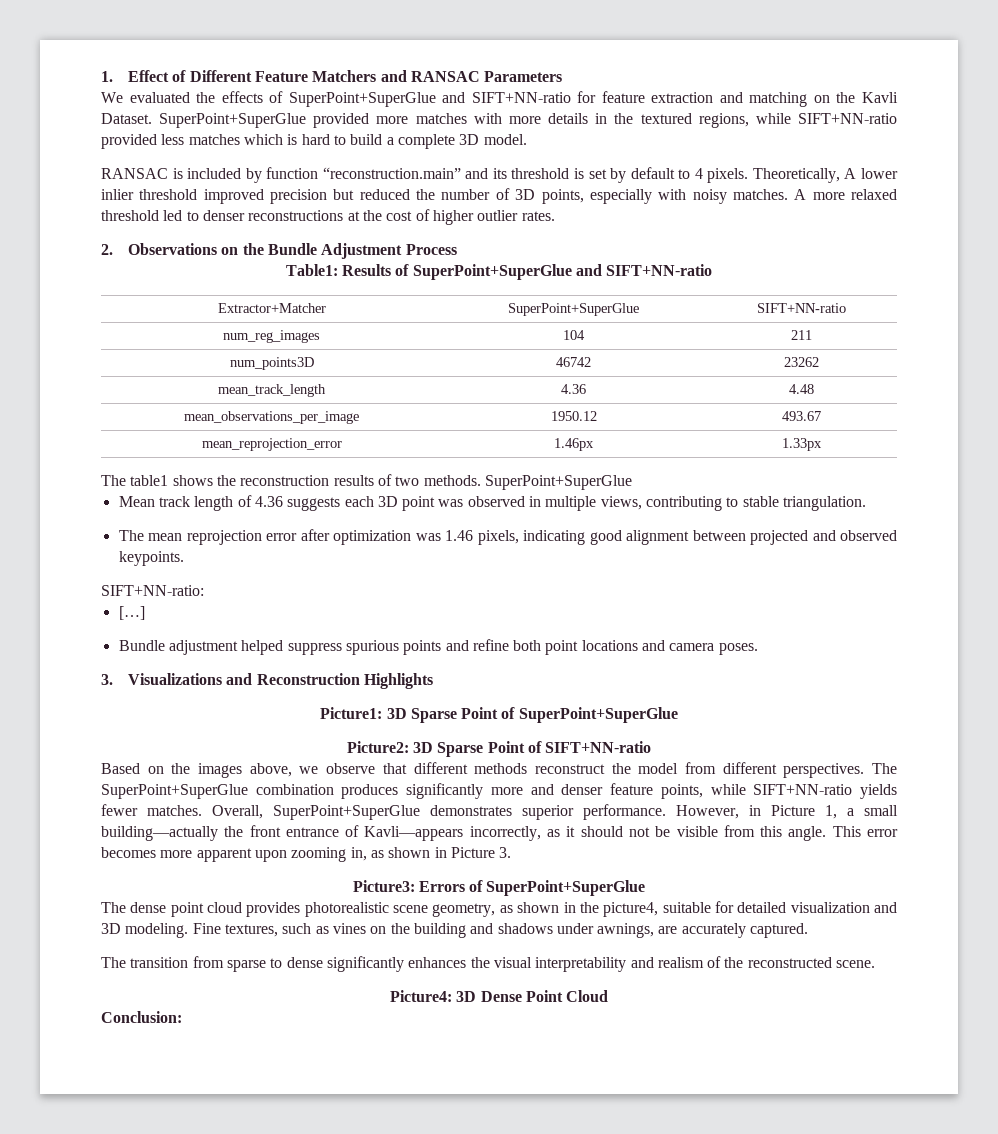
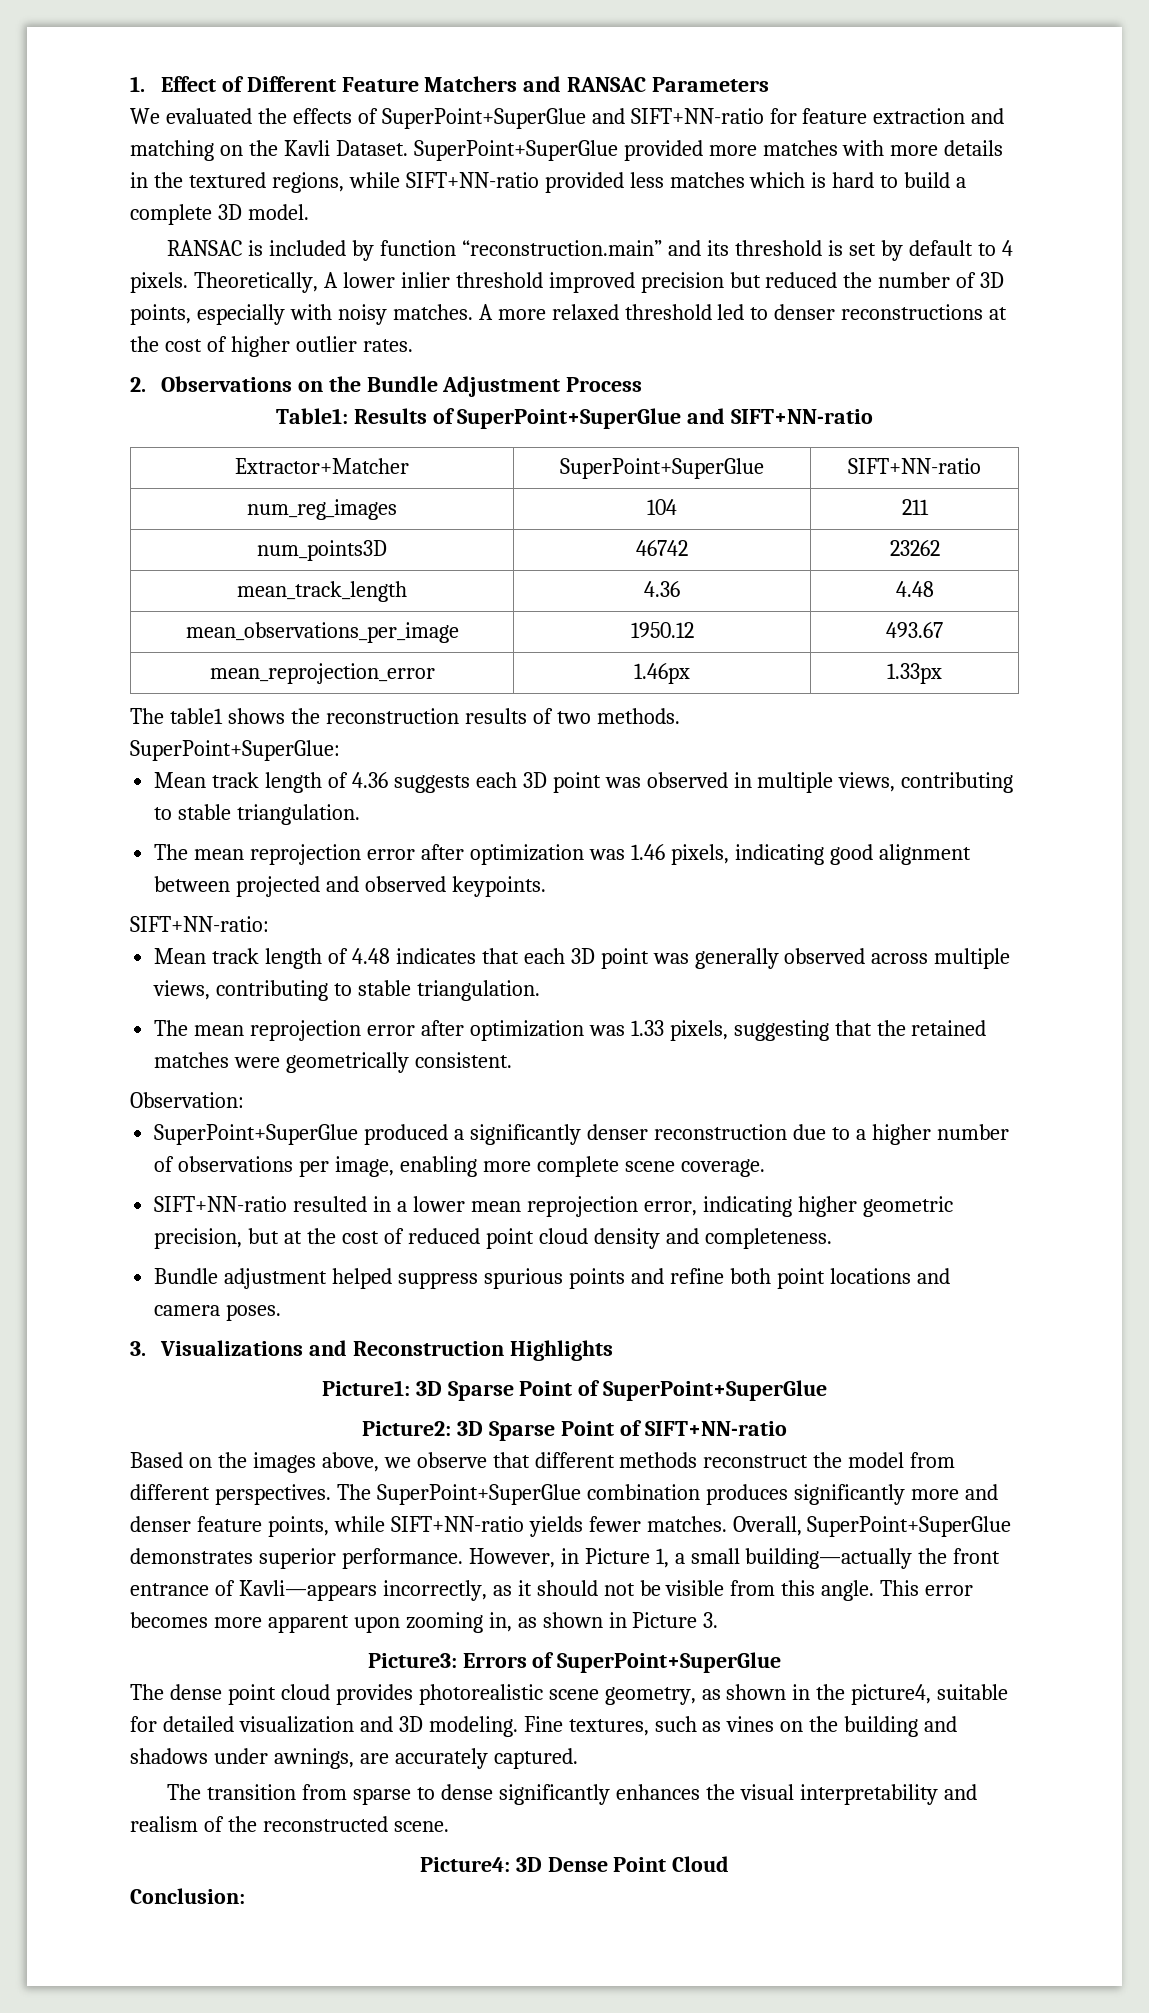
- The table1 shows the reconstruction results of two methods. SuperPoint+SuperGlue
+ The table1 shows the reconstruction results of two methods.
+ SuperPoint+SuperGlue:
- […]
+ Mean track length of 4.48 indicates that each 3D point was generally observed across multiple views, contributing to stable triangulation.
+ The mean reprojection error after optimization was 1.33 pixels, suggesting that the retained matches were geometrically consistent.
+ Observation:
+ SuperPoint+SuperGlue produced a significantly denser reconstruction due to a higher number of observations per image, enabling more complete scene coverage.
+ SIFT+NN-ratio resulted in a lower mean reprojection error, indicating higher geometric precision, but at the cost of reduced point cloud density and completeness.

